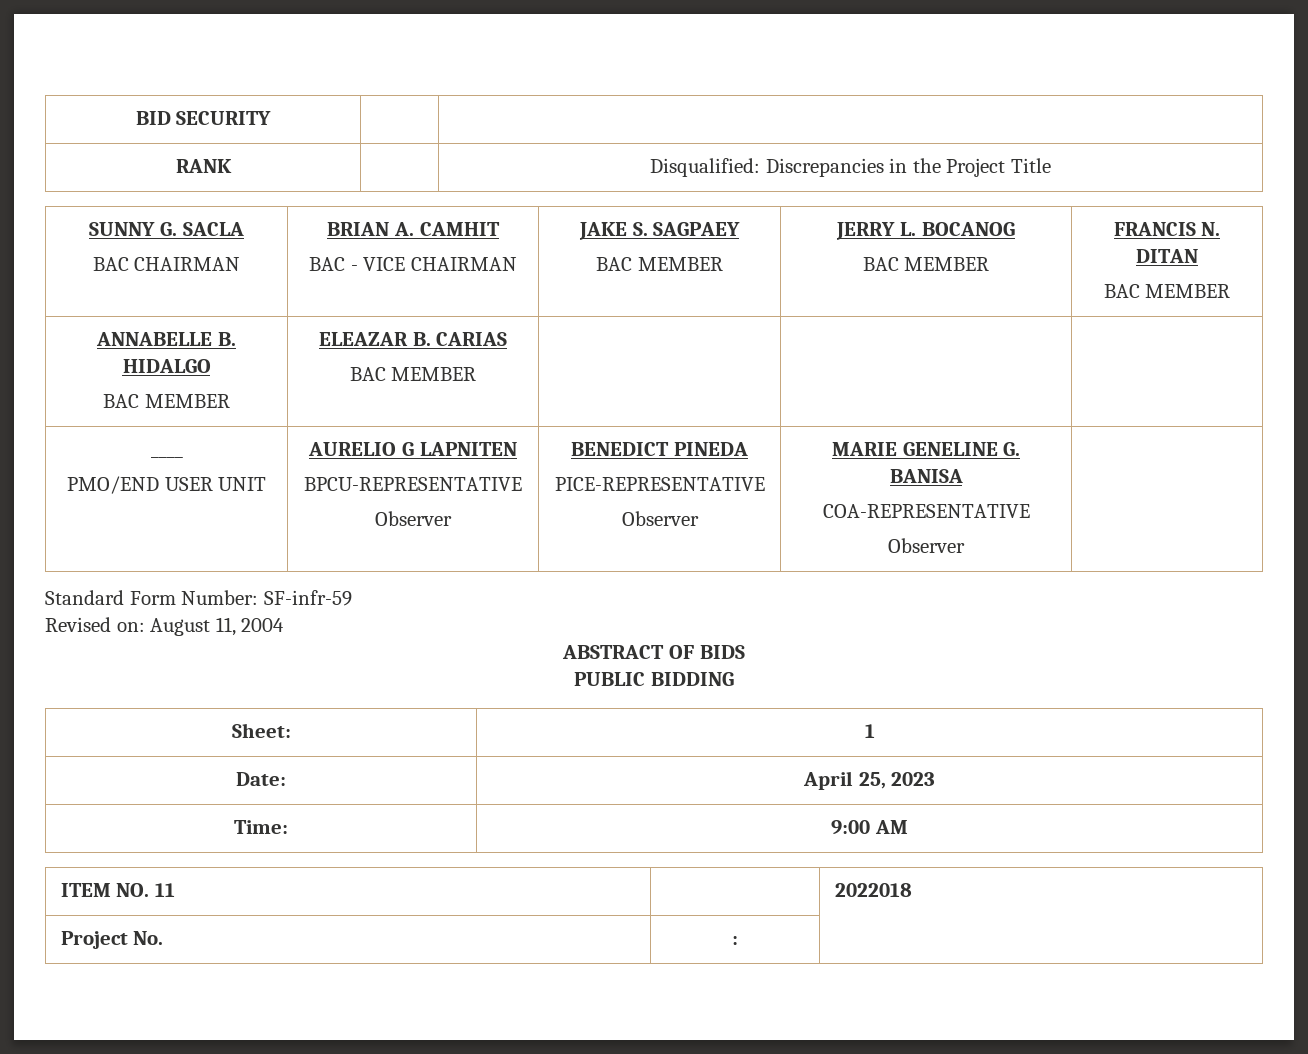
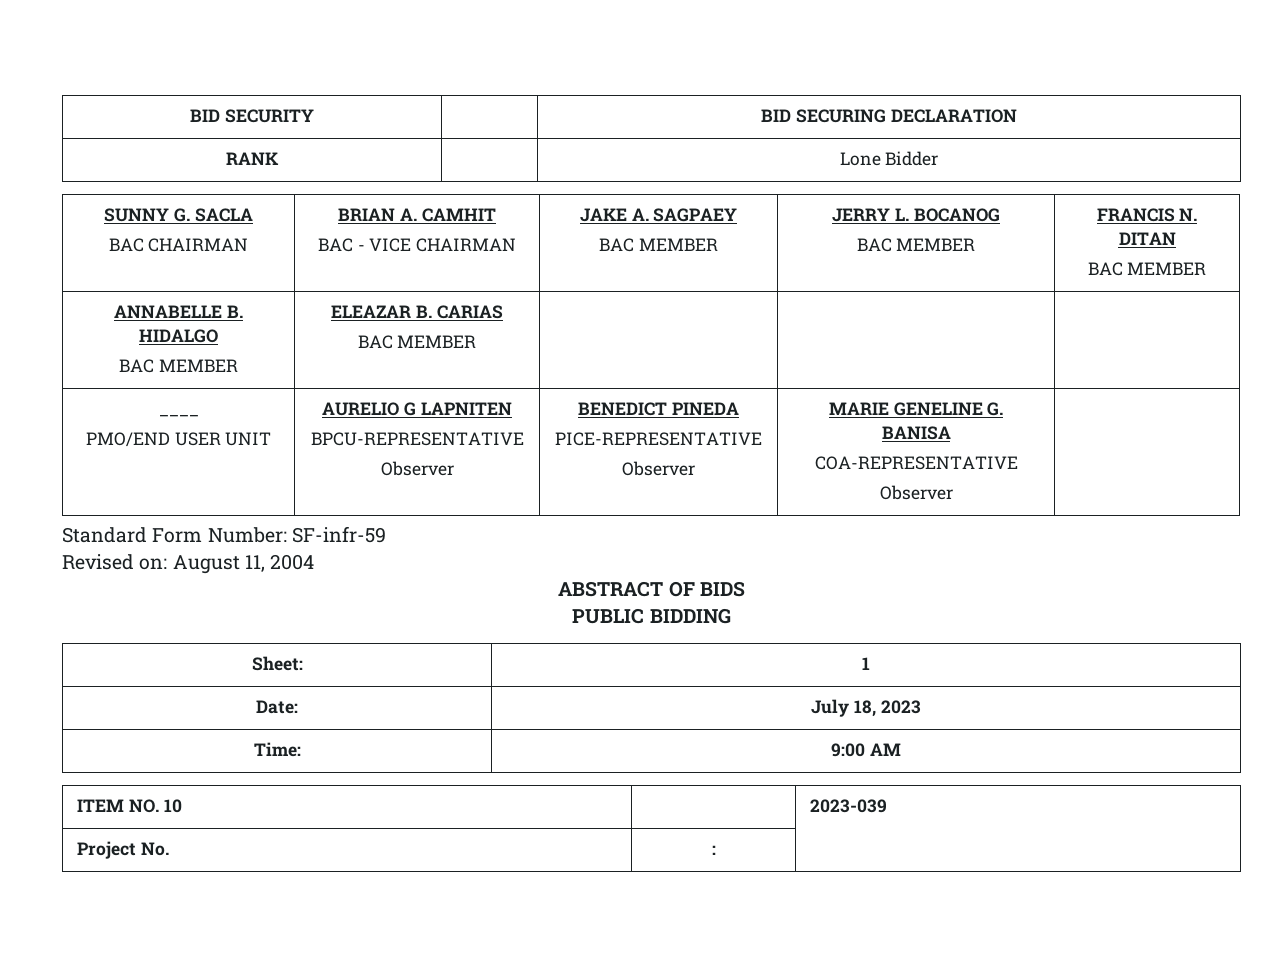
- BID SECURITY | |
- RANK | | Disqualified: Discrepancies in the Project Title
+ BID SECURITY | | BID SECURING DECLARATION
+ RANK | | Lone Bidder
  SUNNY G. SACLA
  BAC CHAIRMAN | BRIAN A. CAMHIT
- BAC - VICE CHAIRMAN | JAKE S. SAGPAEY
+ BAC - VICE CHAIRMAN | JAKE A. SAGPAEY
- Date: | April 25, 2023
+ Date: | July 18, 2023
- ITEM NO. 11 | | 2022018
+ ITEM NO. 10 | | 2023-039

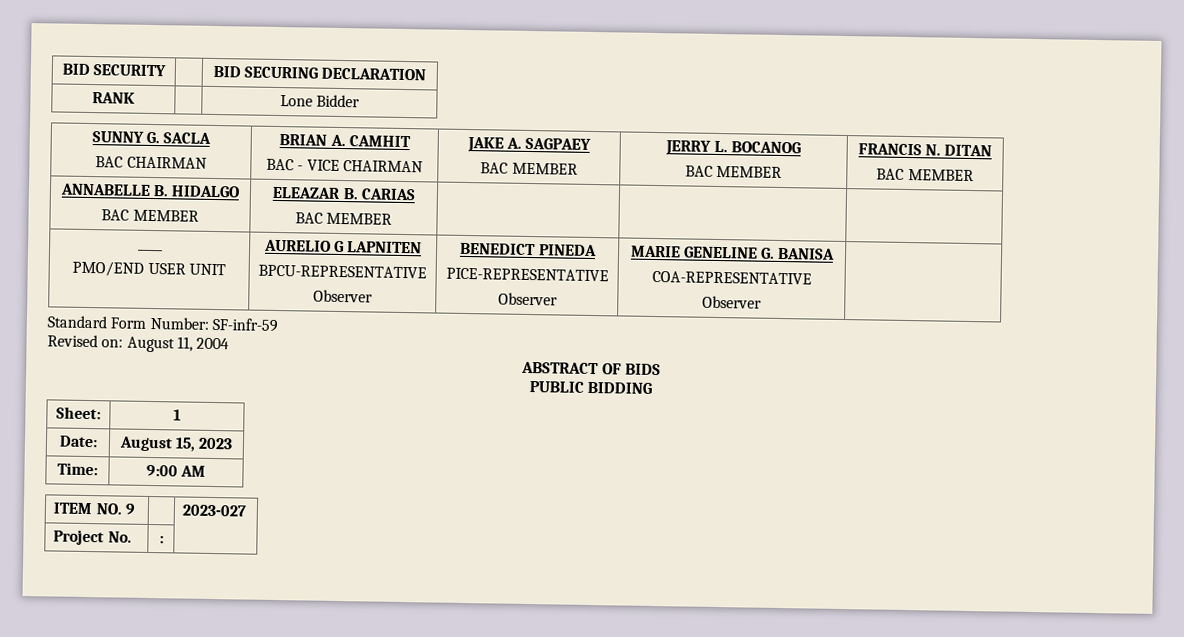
- Date: | July 18, 2023
+ Date: | August 15, 2023
- ITEM NO. 10 | | 2023-039
+ ITEM NO. 9 | | 2023-027

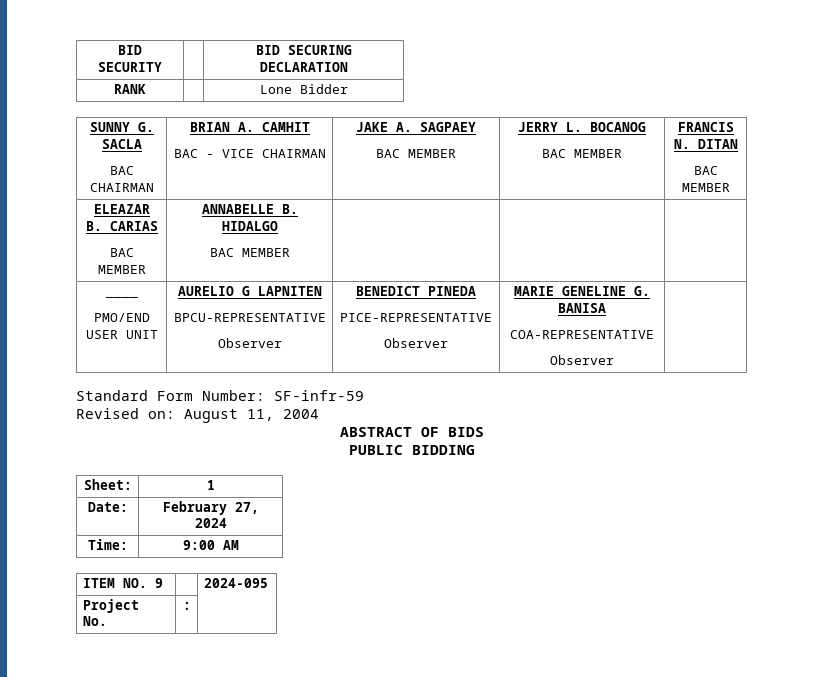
- ANNABELLE B. HIDALGO
- BAC MEMBER | ELEAZAR B. CARIAS
+ ELEAZAR B. CARIAS
+ BAC MEMBER | ANNABELLE B. HIDALGO
- Date: | August 15, 2023
+ Date: | February 27, 2024
- ITEM NO. 9 | | 2023-027
+ ITEM NO. 9 | | 2024-095

